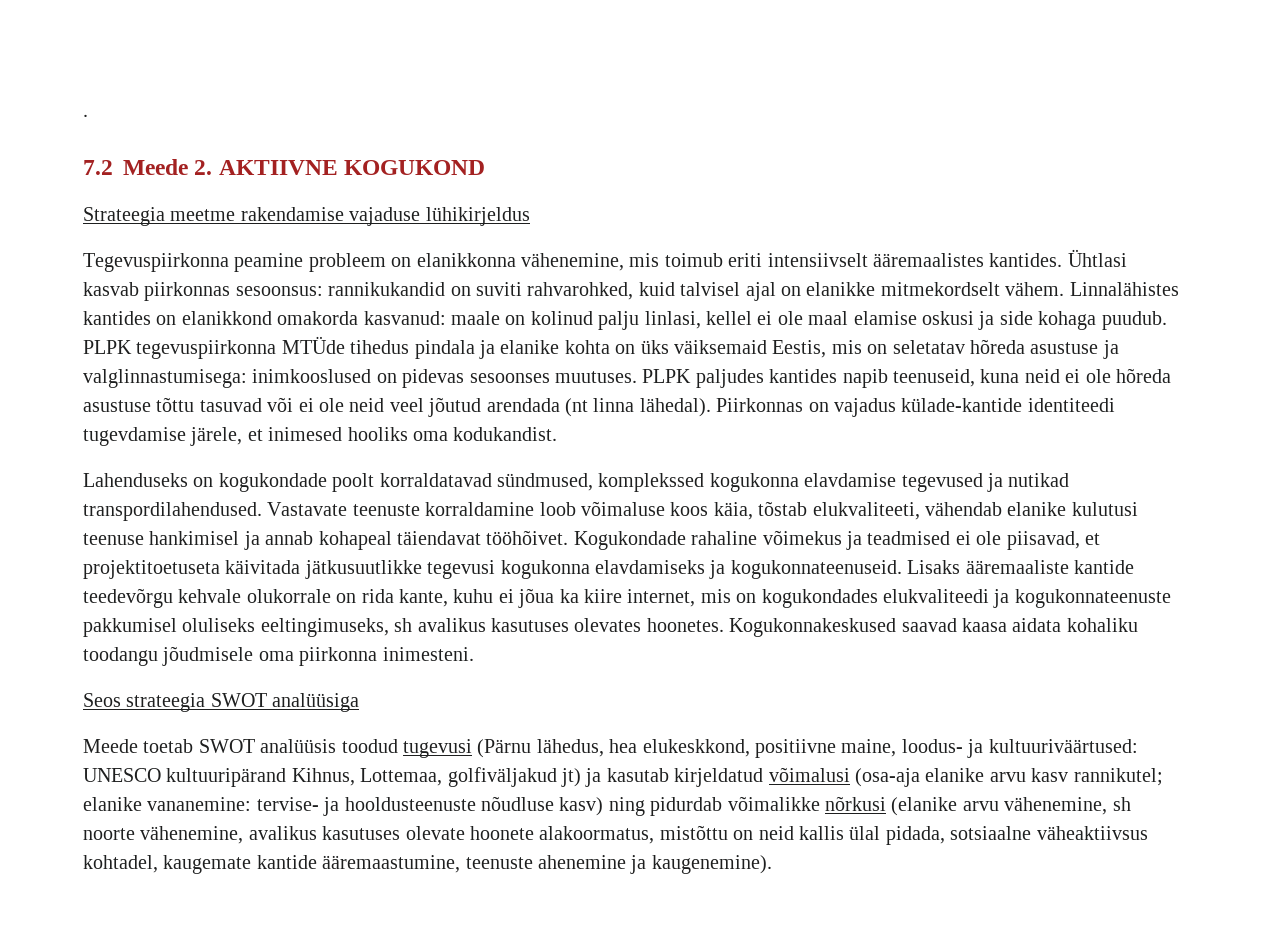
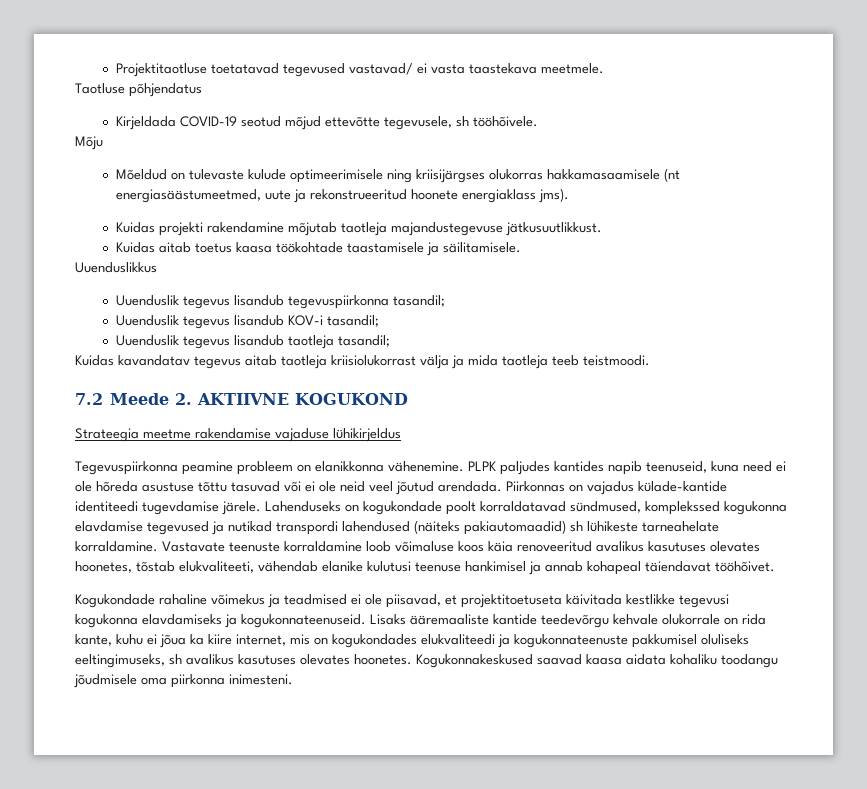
- .
+ Projektitaotluse toetatavad tegevused vastavad/ ei vasta taastekava meetmele.
+ Taotluse põhjendatus
+ Kirjeldada COVID-19 seotud mõjud ettevõtte tegevusele, sh tööhõivele.
+ Mõju
+ Mõeldud on tulevaste kulude optimeerimisele ning kriisijärgses olukorras hakkamasaamisele (nt energiasäästumeetmed, uute ja rekonstrueeritud hoonete energiaklass jms).
+ Kuidas projekti rakendamine mõjutab taotleja majandustegevuse jätkusuutlikkust.
+ Kuidas aitab toetus kaasa töökohtade taastamisele ja säilitamisele.
+ Uuenduslikkus
+ Uuenduslik tegevus lisandub tegevuspiirkonna tasandil;
+ Uuenduslik tegevus lisandub KOV-i tasandil;
+ Uuenduslik tegevus lisandub taotleja tasandil;
+ Kuidas kavandatav tegevus aitab taotleja kriisiolukorrast välja ja mida taotleja teeb teistmoodi.
- Tegevuspiirkonna peamine probleem on elanikkonna vähenemine, mis toimub eriti intensiivselt ääremaalistes kantides. Ühtlasi kasvab piirkonnas sesoonsus: rannikukandid on suviti rahvarohked, kuid talvisel ajal on elanikke mitmekordselt vähem. Linnalähistes kantides on elanikkond omakorda kasvanud: maale on kolinud palju linlasi, kellel ei ole maal elamise oskusi ja side kohaga puudub. PLPK tegevuspiirkonna MTÜde tihedus pindala ja elanike kohta on üks väiksemaid Eestis, mis on seletatav hõreda asustuse ja valglinnastumisega: inimkooslused on pidevas sesoonses muutuses.
+ Tegevuspiirkonna peamine probleem on elanikkonna vähenemine.
- PLPK paljudes kantides napib teenuseid, kuna neid ei ole hõreda asustuse tõttu tasuvad või ei ole neid veel jõutud arendada (nt linna lähedal).
+ PLPK paljudes kantides napib teenuseid, kuna need ei ole hõreda asustuse tõttu tasuvad või ei ole neid veel jõutud arendada.
- Piirkonnas on vajadus külade-kantide identiteedi tugevdamise järele, et inimesed hooliks oma kodukandist.
- Lahenduseks on kogukondade poolt korraldatavad sündmused, komplekssed kogukonna elavdamise tegevused ja nutikad transpordilahendused.
+ Piirkonnas on vajadus külade-kantide identiteedi tugevdamise järele. Lahenduseks on kogukondade poolt korraldatavad sündmused, komplekssed kogukonna elavdamise tegevused ja nutikad transpordi lahendused (näiteks pakiautomaadid) sh lühikeste tarneahelate korraldamine.
- Vastavate teenuste korraldamine loob võimaluse koos käia, tõstab elukvaliteeti, vähendab elanike kulutusi teenuse hankimisel ja annab kohapeal täiendavat tööhõivet. Kogukondade rahaline võimekus ja teadmised ei ole piisavad, et projektitoetuseta käivitada jätkusuutlikke tegevusi kogukonna elavdamiseks ja kogukonnateenuseid.
+ Vastavate teenuste korraldamine loob võimaluse koos käia renoveeritud avalikus kasutuses olevates hoonetes, tõstab elukvaliteeti, vähendab elanike kulutusi teenuse hankimisel ja annab kohapeal täiendavat tööhõivet.
+ Kogukondade rahaline võimekus ja teadmised ei ole piisavad, et projektitoetuseta käivitada kestlikke tegevusi kogukonna elavdamiseks ja kogukonnateenuseid.
- Seos strateegia SWOT analüüsiga
- Meede toetab SWOT analüüsis toodud tugevusi (Pärnu lähedus, hea elukeskkond, positiivne maine, loodus- ja kultuuriväärtused: UNESCO kultuuripärand Kihnus, Lottemaa, golfiväljakud jt) ja kasutab kirjeldatud võimalusi (osa-aja elanike arvu kasv rannikutel; elanike vananemine: tervise- ja hooldusteenuste nõudluse kasv) ning pidurdab võimalikke nõrkusi (elanike arvu vähenemine, sh noorte vähenemine, avalikus kasutuses olevate hoonete alakoormatus, mistõttu on neid kallis ülal pidada, sotsiaalne väheaktiivsus kohtadel, kaugemate kantide ääremaastumine, teenuste ahenemine ja kaugenemine).

